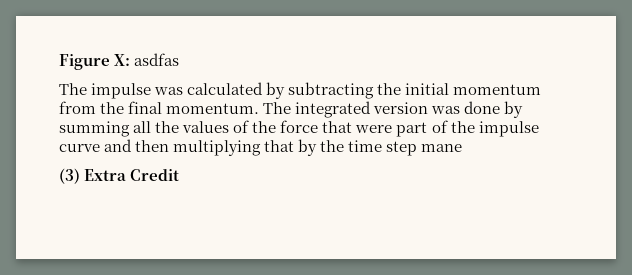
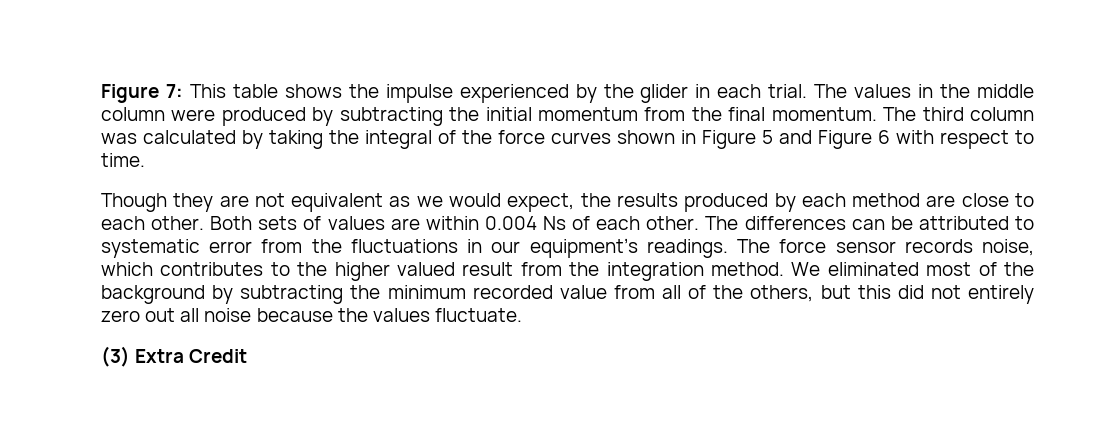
- Figure X: asdfas
- The impulse was calculated by subtracting the initial momentum from the final momentum.
+ Figure 7: This table shows the impulse experienced by the glider in each trial. The values in the middle column were produced by subtracting the initial momentum from the final momentum.
- The integrated version was done by summing all the values of the force that were part of the impulse curve and then multiplying that by the time step mane
+ The third column was calculated by taking the integral of the force curves shown in Figure 5 and Figure 6 with respect to time.
+ Though they are not equivalent as we would expect, the results produced by each method are close to each other. Both sets of values are within 0.004 Ns of each other. The differences can be attributed to systematic error from the fluctuations in our equipment’s readings. The force sensor records noise, which contributes to the higher valued result from the integration method. We eliminated most of the background by subtracting the minimum recorded value from all of the others, but this did not entirely zero out all noise because the values fluctuate.

